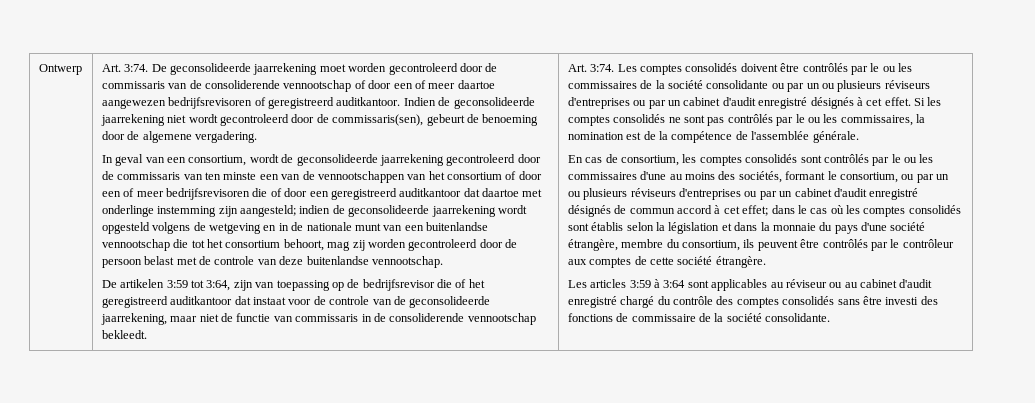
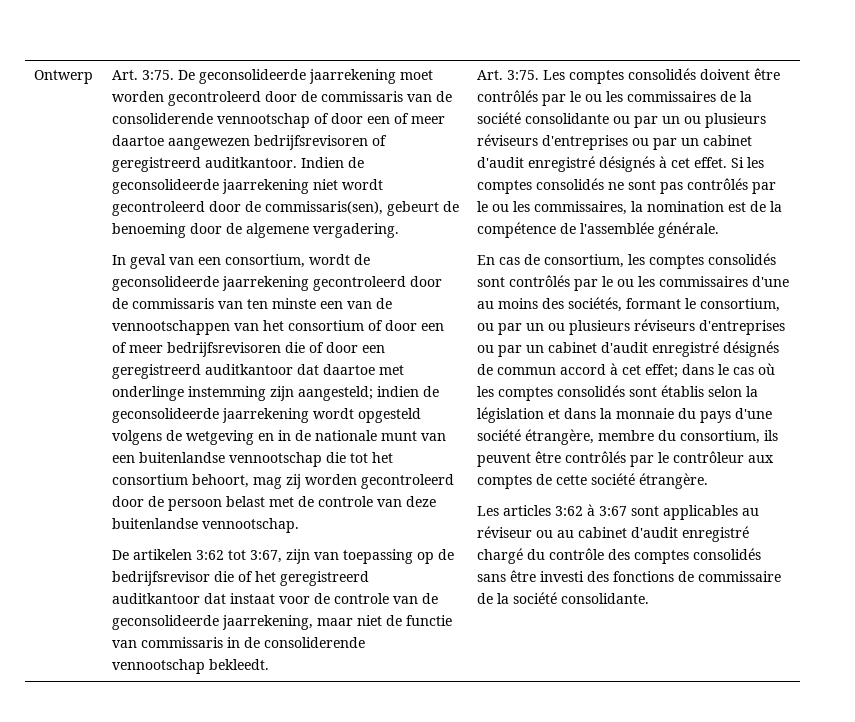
- Ontwerp | Art. 3:74.
+ Ontwerp | Art. 3:75.
- De artikelen 3:59 tot 3:64, zijn van toepassing op de bedrijfsrevisor die of het geregistreerd auditkantoor dat instaat voor de controle van de geconsolideerde jaarrekening, maar niet de functie van commissaris in de consoliderende vennootschap bekleedt. | Art. 3:74.
+ De artikelen 3:62 tot 3:67, zijn van toepassing op de bedrijfsrevisor die of het geregistreerd auditkantoor dat instaat voor de controle van de geconsolideerde jaarrekening, maar niet de functie van commissaris in de consoliderende vennootschap bekleedt. | Art. 3:75.
- Les articles 3:59 à 3:64 sont applicables au réviseur ou au cabinet d'audit enregistré chargé du contrôle des comptes consolidés sans être investi des fonctions de commissaire de la société consolidante.
+ Les articles 3:62 à 3:67 sont applicables au réviseur ou au cabinet d'audit enregistré chargé du contrôle des comptes consolidés sans être investi des fonctions de commissaire de la société consolidante.

